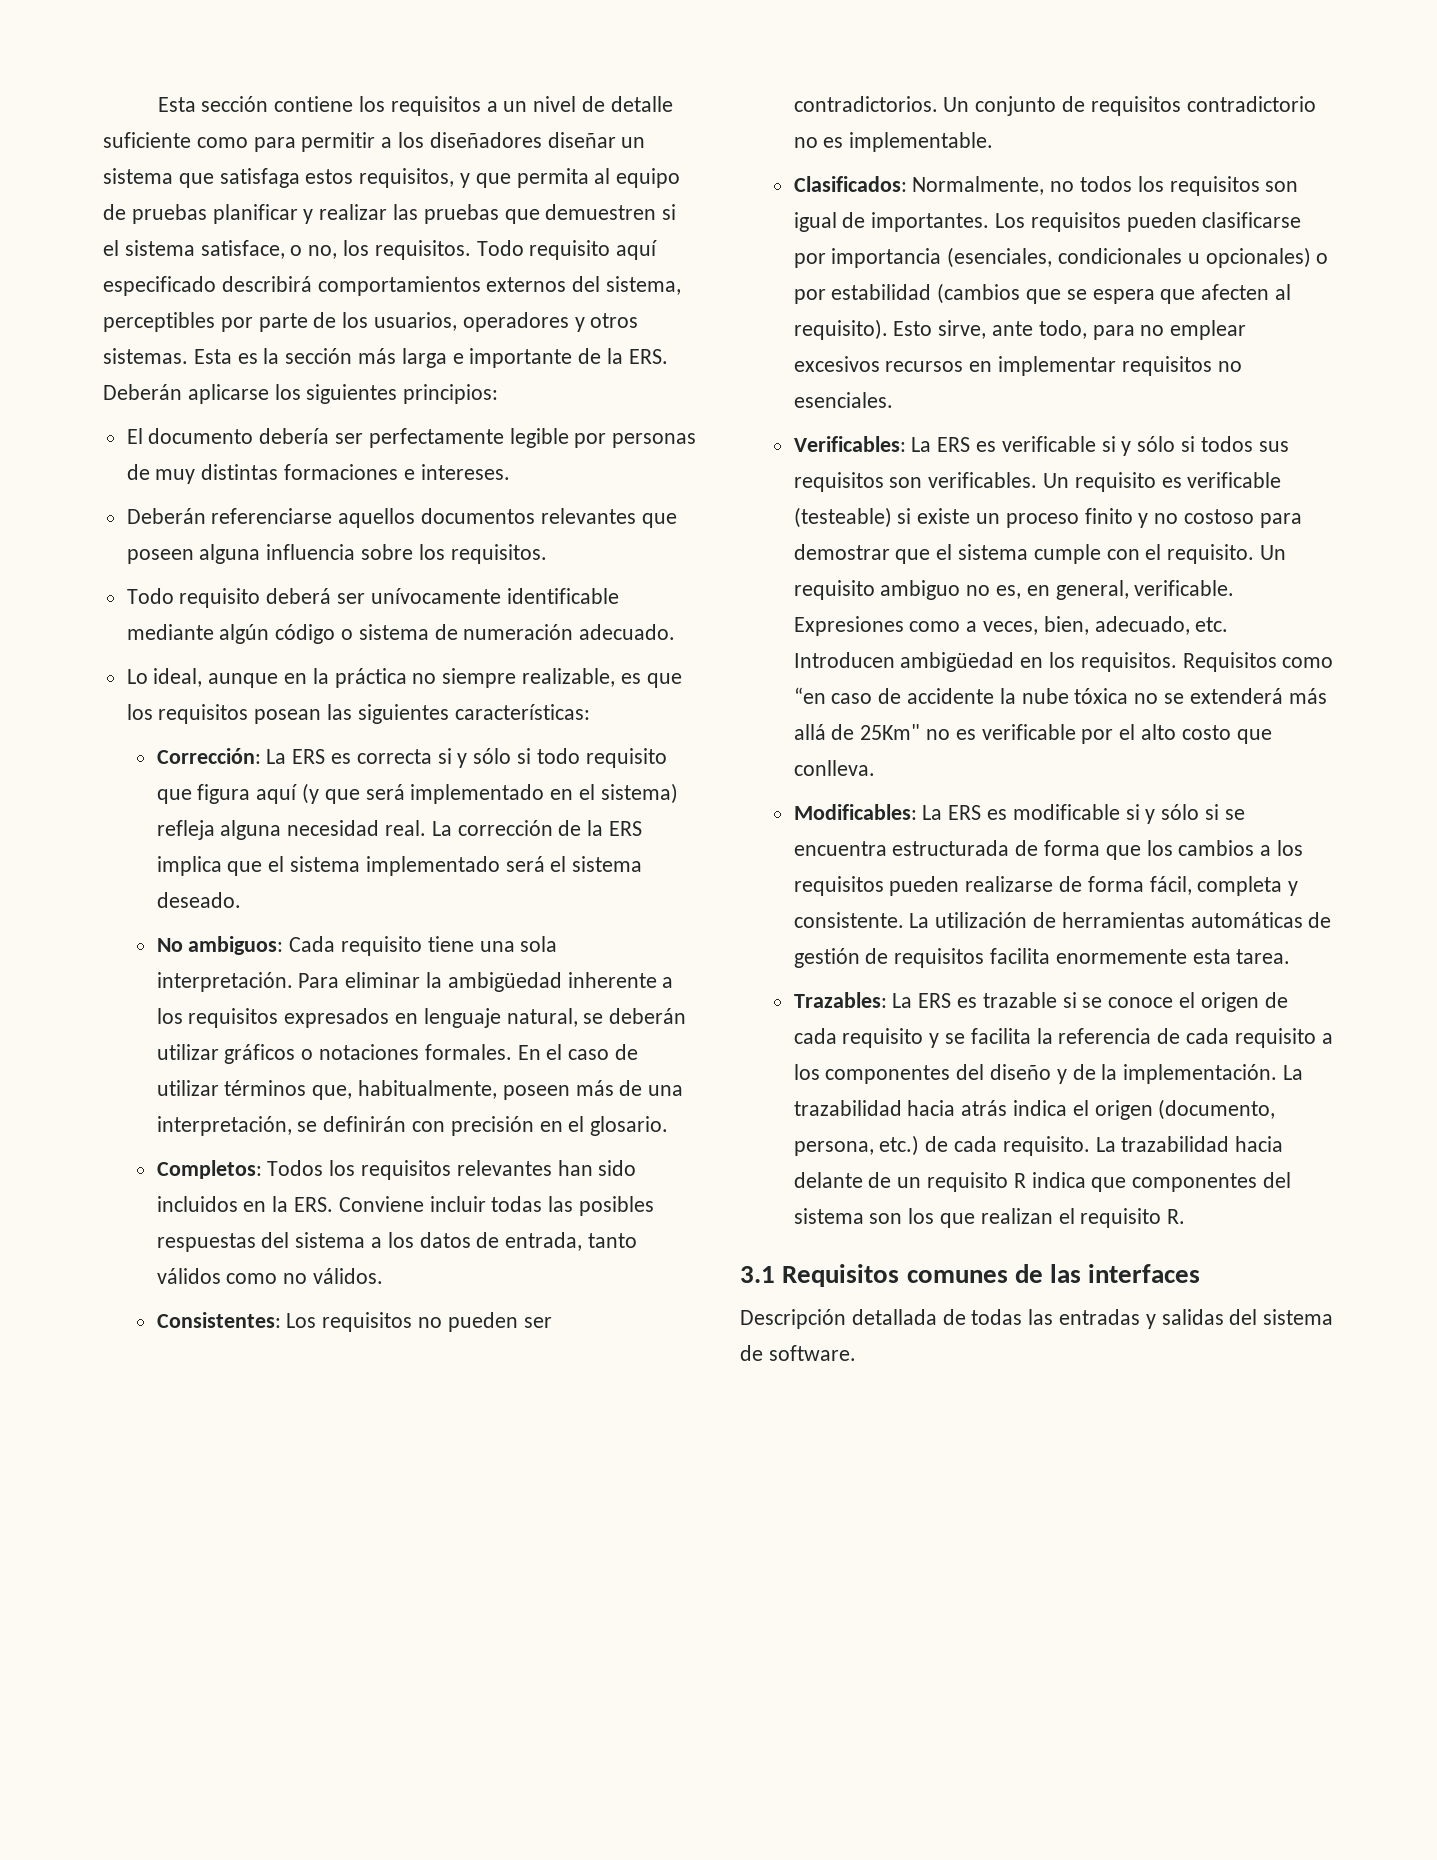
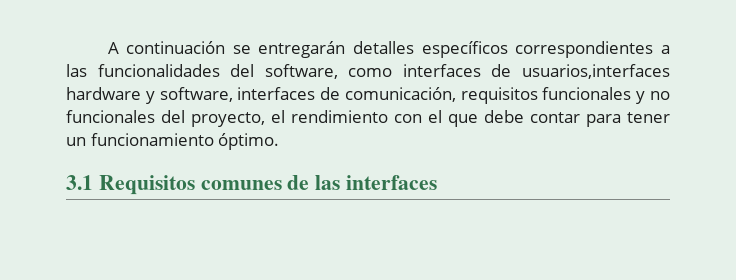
- Esta sección contiene los requisitos a un nivel de detalle suficiente como para permitir a los diseñadores diseñar un sistema que satisfaga estos requisitos, y que permita al equipo de pruebas planificar y realizar las pruebas que demuestren si el sistema satisface, o no, los requisitos. Todo requisito aquí especificado describirá comportamientos externos del sistema, perceptibles por parte de los usuarios, operadores y otros sistemas. Esta es la sección más larga e importante de la ERS. Deberán aplicarse los siguientes principios:
- El documento debería ser perfectamente legible por personas de muy distintas formaciones e intereses.
- Deberán referenciarse aquellos documentos relevantes que poseen alguna influencia sobre los requisitos.
- Todo requisito deberá ser unívocamente identificable mediante algún código o sistema de numeración adecuado.
- Lo ideal, aunque en la práctica no siempre realizable, es que los requisitos posean las siguientes características:
- Corrección: La ERS es correcta si y sólo si todo requisito que figura aquí (y que será implementado en el sistema) refleja alguna necesidad real. La corrección de la ERS implica que el sistema implementado será el sistema deseado.
- No ambiguos: Cada requisito tiene una sola interpretación. Para eliminar la ambigüedad inherente a los requisitos expresados en lenguaje natural, se deberán utilizar gráficos o notaciones formales. En el caso de utilizar términos que, habitualmente, poseen más de una interpretación, se definirán con precisión en el glosario.
- Completos: Todos los requisitos relevantes han sido incluidos en la ERS. Conviene incluir todas las posibles respuestas del sistema a los datos de entrada, tanto válidos como no válidos.
- Consistentes: Los requisitos no pueden ser contradictorios. Un conjunto de requisitos contradictorio no es implementable.
- Clasificados: Normalmente, no todos los requisitos son igual de importantes. Los requisitos pueden clasificarse por importancia (esenciales, condicionales u opcionales) o por estabilidad (cambios que se espera que afecten al requisito). Esto sirve, ante todo, para no emplear excesivos recursos en implementar requisitos no esenciales.
- Verificables: La ERS es verificable si y sólo si todos sus requisitos son verificables. Un requisito es verificable (testeable) si existe un proceso finito y no costoso para demostrar que el sistema cumple con el requisito. Un requisito ambiguo no es, en general, verificable. Expresiones como a veces, bien, adecuado, etc. Introducen ambigüedad en los requisitos. Requisitos como “en caso de accidente la nube tóxica no se extenderá más allá de 25Km" no es verificable por el alto costo que conlleva.
- Modificables: La ERS es modificable si y sólo si se encuentra estructurada de forma que los cambios a los requisitos pueden realizarse de forma fácil, completa y consistente. La utilización de herramientas automáticas de gestión de requisitos facilita enormemente esta tarea.
- Trazables: La ERS es trazable si se conoce el origen de cada requisito y se facilita la referencia de cada requisito a los componentes del diseño y de la implementación. La trazabilidad hacia atrás indica el origen (documento, persona, etc.) de cada requisito. La trazabilidad hacia delante de un requisito R indica que componentes del sistema son los que realizan el requisito R.
+ A continuación se entregarán detalles específicos correspondientes a las funcionalidades del software, como interfaces de usuarios,interfaces hardware y software, interfaces de comunicación, requisitos funcionales y no funcionales del proyecto, el rendimiento con el que debe contar para tener un funcionamiento óptimo.
- Descripción detallada de todas las entradas y salidas del sistema de software.

